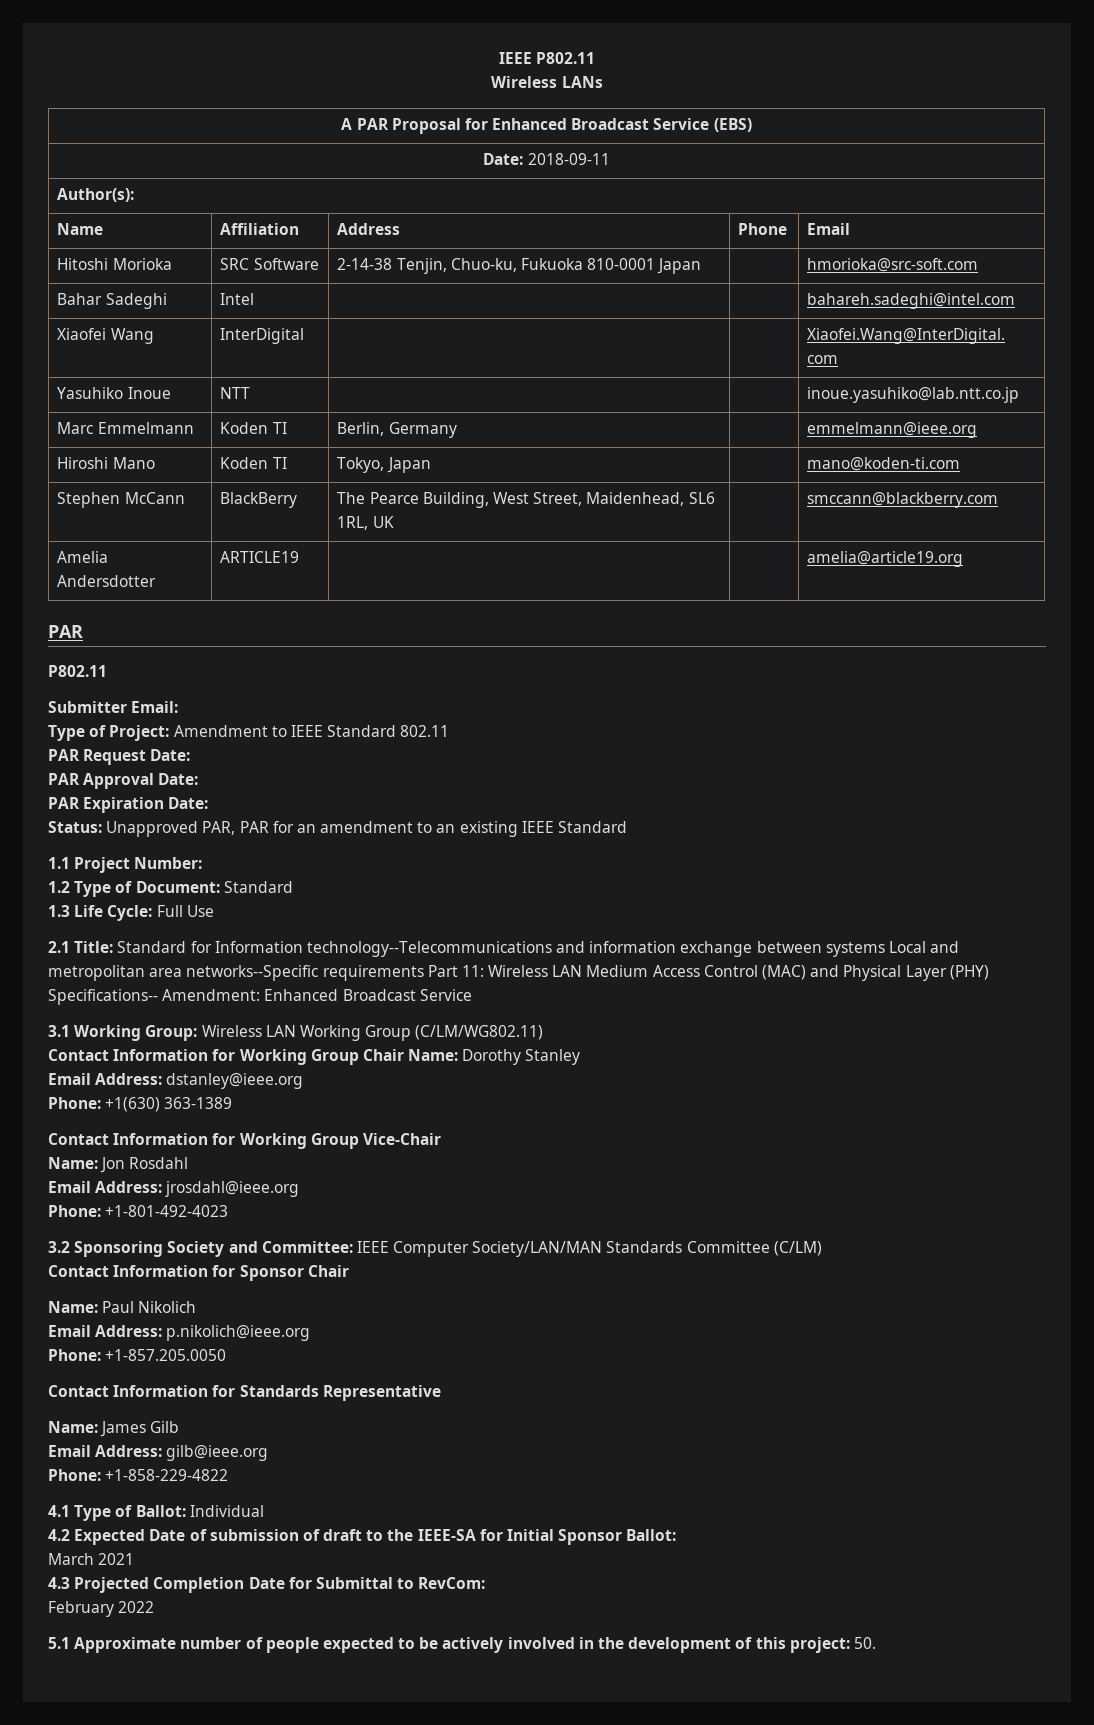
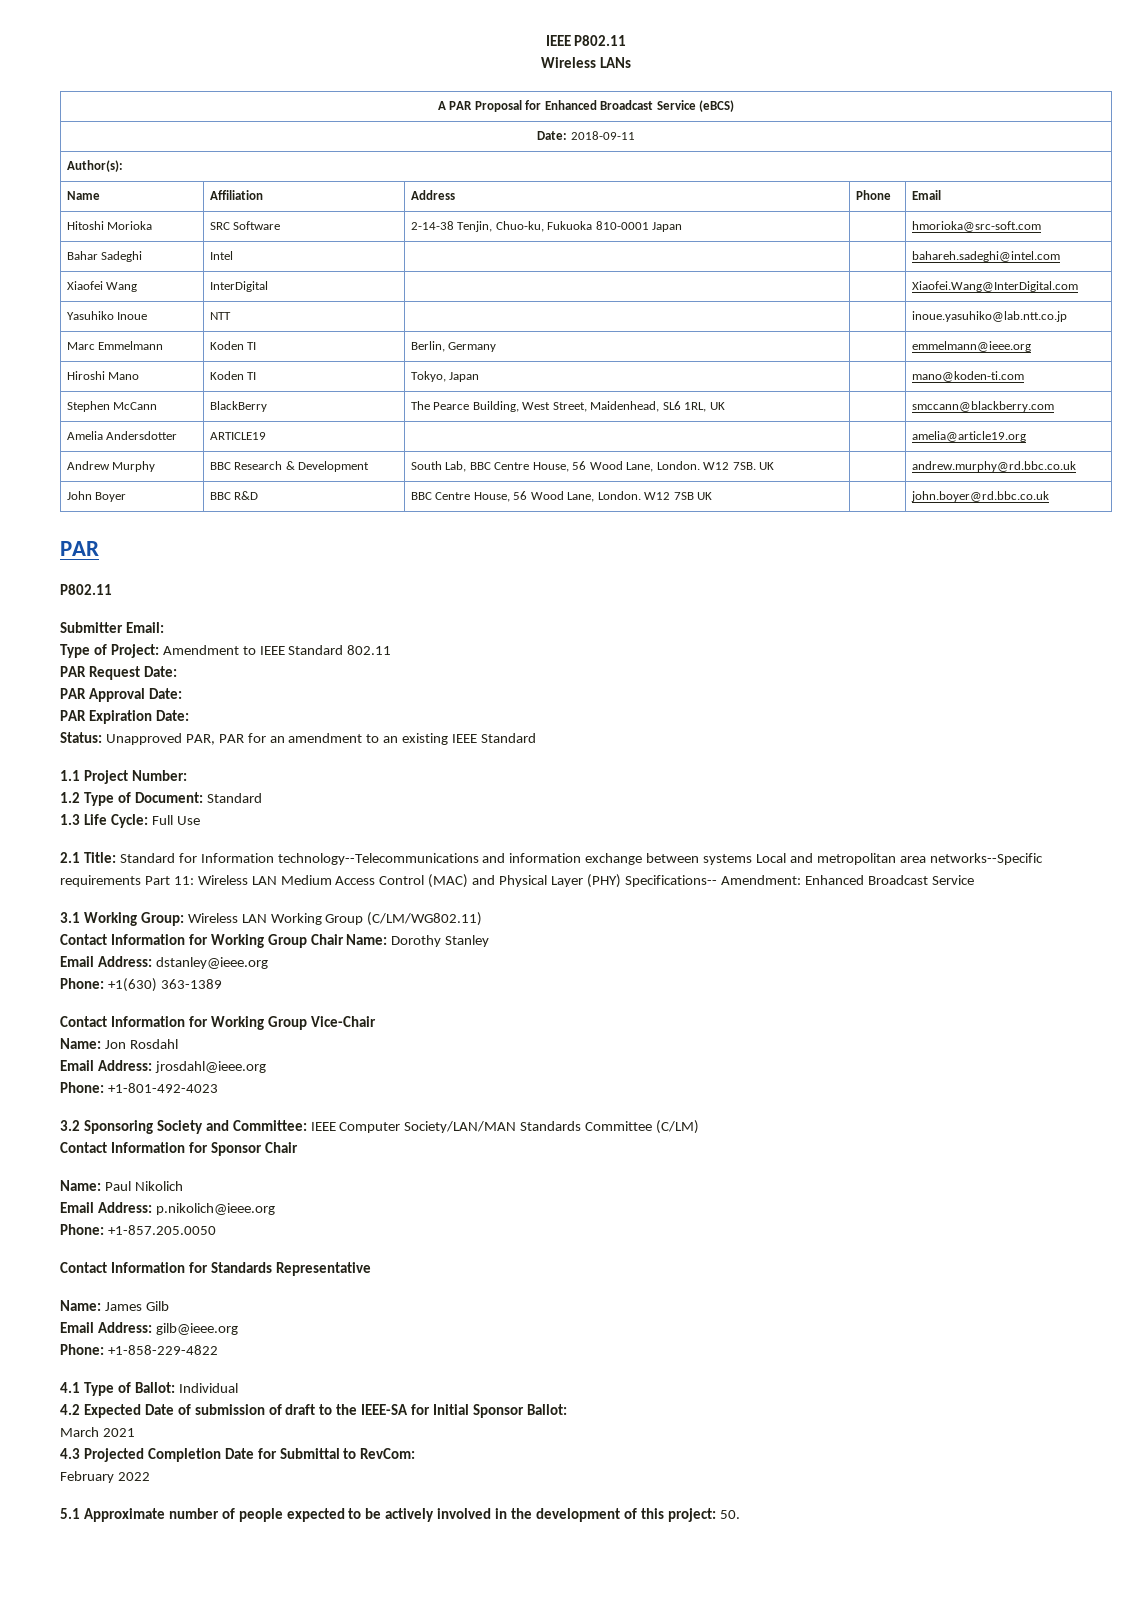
- A PAR Proposal for Enhanced Broadcast Service (EBS)
+ A PAR Proposal for Enhanced Broadcast Service (eBCS)
+ Andrew Murphy | BBC Research & Development | South Lab, BBC Centre House, 56 Wood Lane, London. W12 7SB. UK | | andrew.murphy@rd.bbc.co.uk
+ John Boyer | BBC R&D | BBC Centre House, 56 Wood Lane, London. W12 7SB UK | | john.boyer@rd.bbc.co.uk

